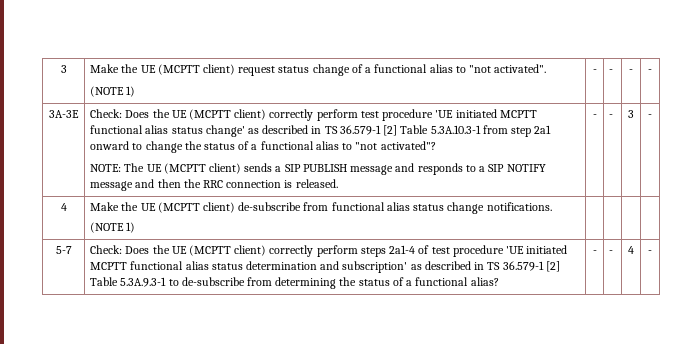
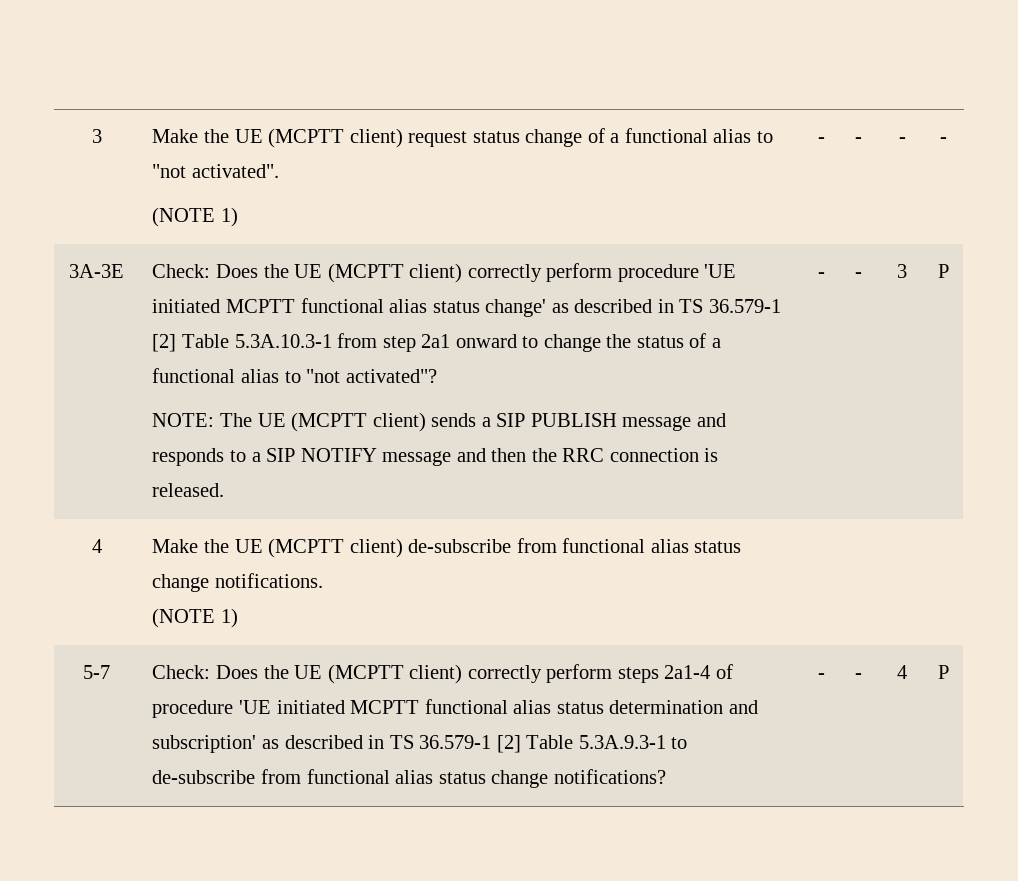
- Check: Does the UE (MCPTT client) correctly perform test procedure 'UE initiated MCPTT functional alias status change' as described in TS 36.579-1 [2] Table 5.3A.10.3-1 from step 2a1 onward to change the status of a functional alias to "not activated"?
+ Check: Does the UE (MCPTT client) correctly perform procedure 'UE initiated MCPTT functional alias status change' as described in TS 36.579-1 [2] Table 5.3A.10.3-1 from step 2a1 onward to change the status of a functional alias to "not activated"?
- 3 | -
+ 3 | P
- Check: Does the UE (MCPTT client) correctly perform steps 2a1-4 of test procedure 'UE initiated MCPTT functional alias status determination and subscription' as described in TS 36.579-1 [2] Table 5.3A.9.3-1 to de-subscribe from determining the status of a functional alias?
+ Check: Does the UE (MCPTT client) correctly perform steps 2a1-4 of procedure 'UE initiated MCPTT functional alias status determination and subscription' as described in TS 36.579-1 [2] Table 5.3A.9.3-1 to de-subscribe from functional alias status change notifications?
- 4 | -
+ 4 | P

